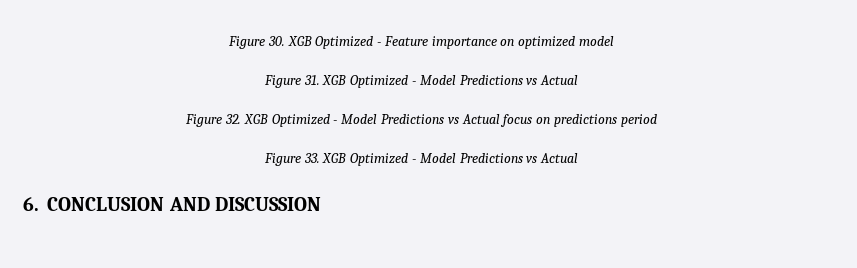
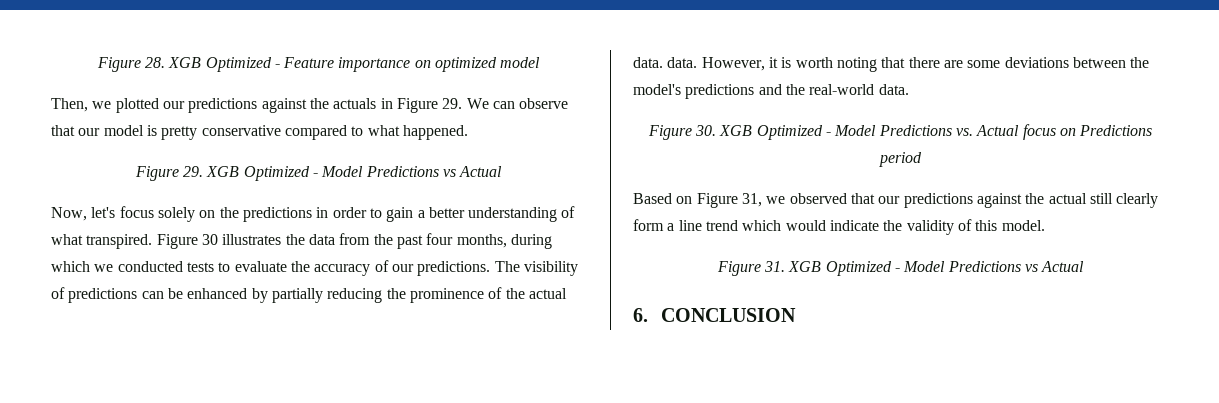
- Figure 30. XGB Optimized - Feature importance on optimized model
+ Figure 28. XGB Optimized - Feature importance on optimized model
+ Then, we plotted our predictions against the actuals in Figure 29. We can observe that our model is pretty conservative compared to what happened.
+ Figure 29. XGB Optimized - Model Predictions vs Actual
+ Now, let's focus solely on the predictions in order to gain a better understanding of what transpired. Figure 30 illustrates the data from the past four months, during which we conducted tests to evaluate the accuracy of our predictions. The visibility of predictions can be enhanced by partially reducing the prominence of the actual data. data. However, it is worth noting that there are some deviations between the model's predictions and the real-world data.
+ Figure 30. XGB Optimized - Model Predictions vs. Actual focus on Predictions period
+ Based on Figure 31, we observed that our predictions against the actual still clearly form a line trend which would indicate the validity of this model.
- Figure 32. XGB Optimized - Model Predictions vs Actual focus on predictions period
- Figure 33. XGB Optimized - Model Predictions vs Actual
- 6. CONCLUSION AND DISCUSSION
+ 6. CONCLUSION

